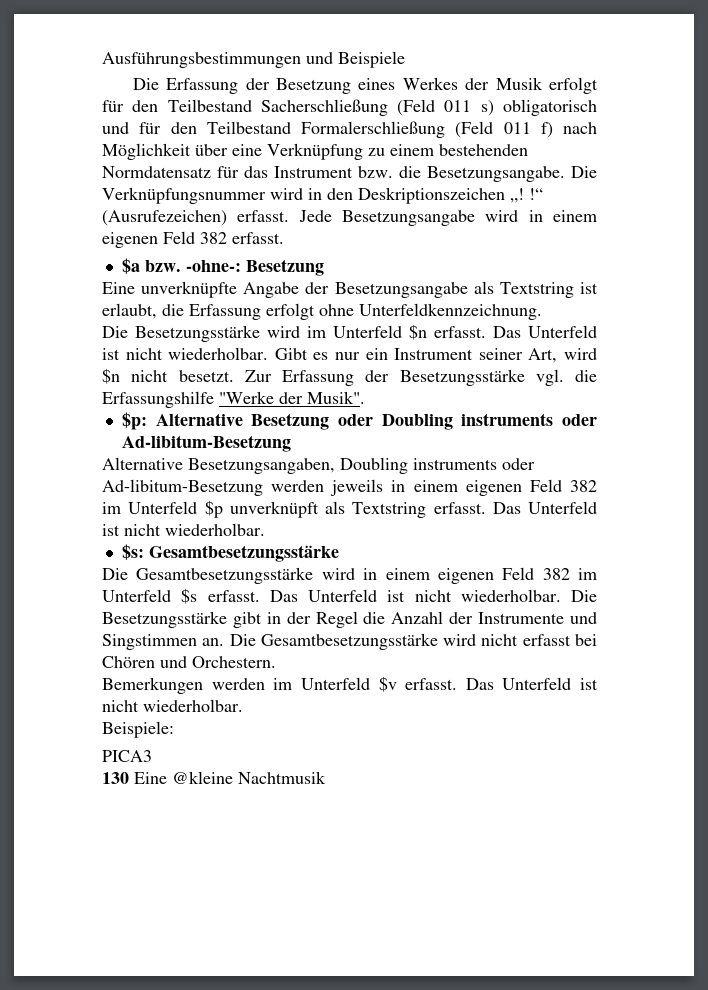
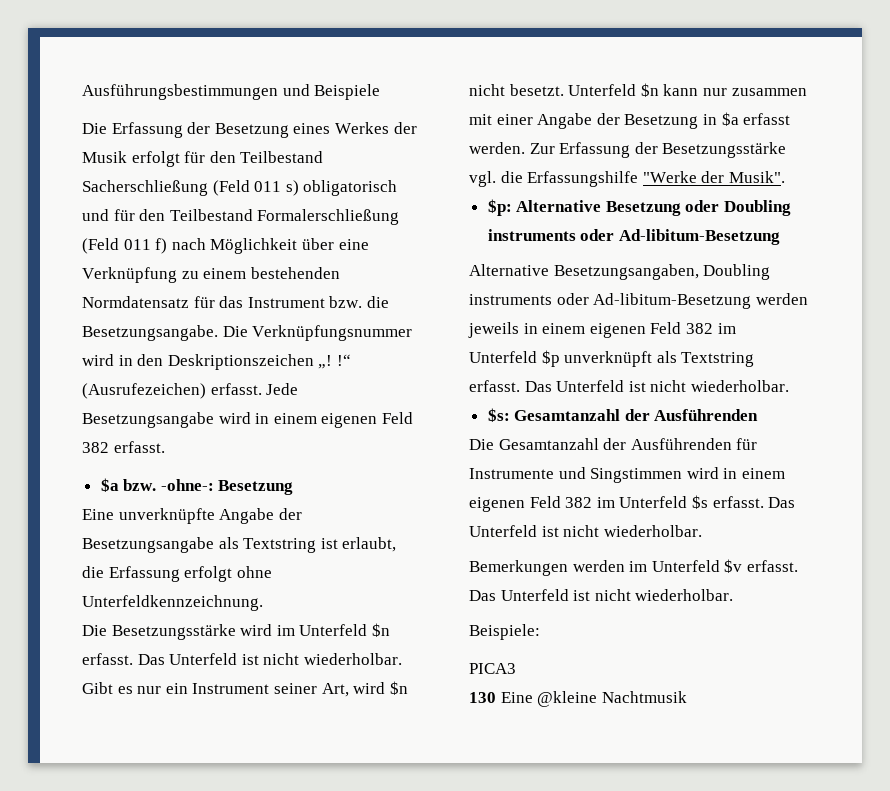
+ Unterfeld $n kann nur zusammen mit einer Angabe der Besetzung in $a erfasst werden.
- $s: Gesamtbesetzungsstärke
- Die Gesamtbesetzungsstärke wird in einem eigenen Feld 382 im Unterfeld $s erfasst.
+ $s: Gesamtanzahl der Ausführenden
+ Die Gesamtanzahl der Ausführenden für Instrumente und Singstimmen wird in einem eigenen Feld 382 im Unterfeld $s erfasst.
- Die Besetzungsstärke gibt in der Regel die Anzahl der Instrumente und Singstimmen an. Die Gesamtbesetzungsstärke wird nicht erfasst bei Chören und Orchestern.

